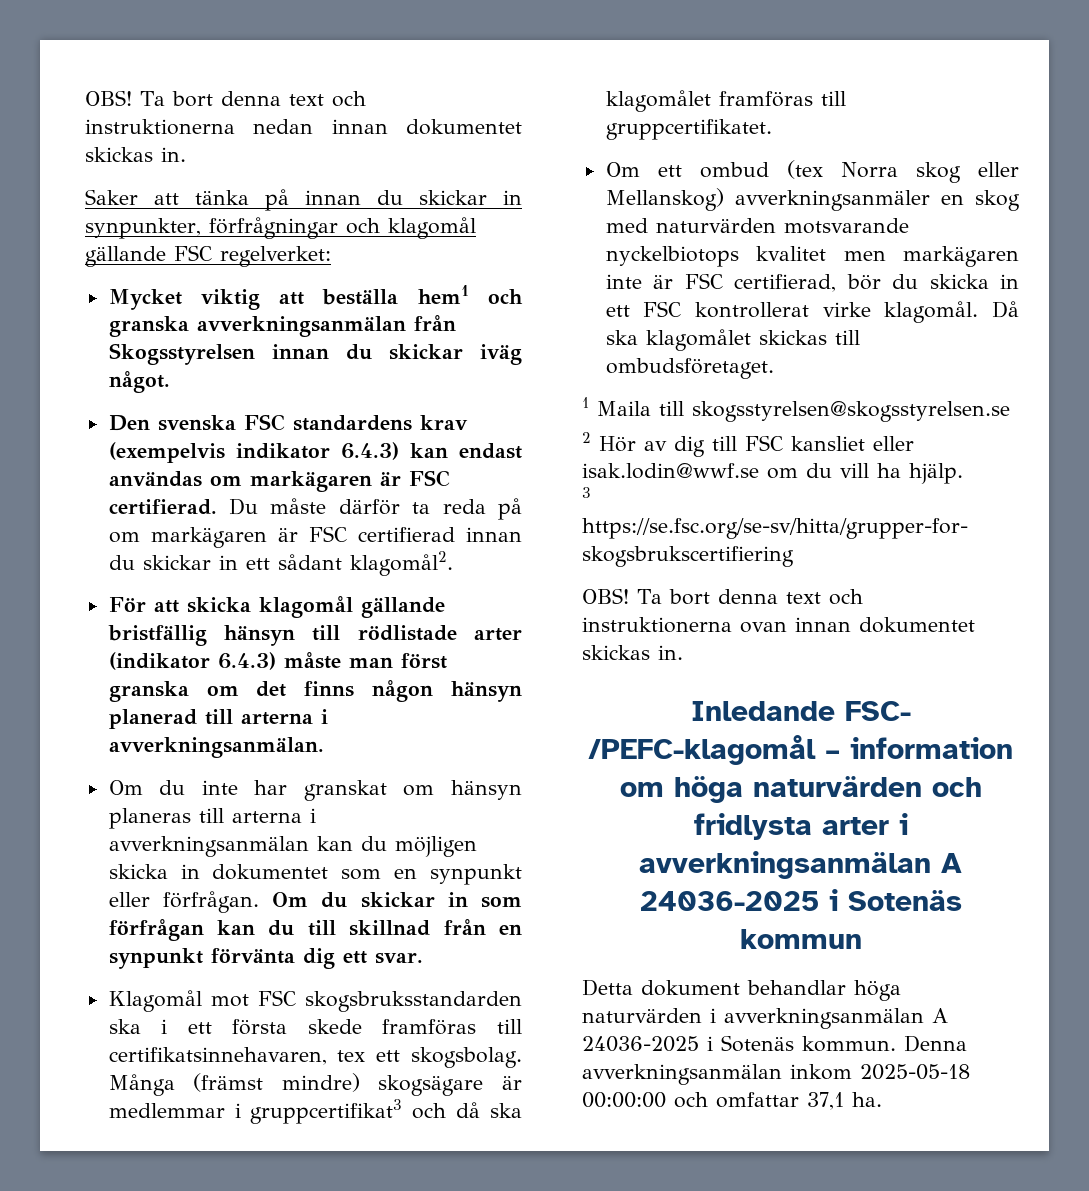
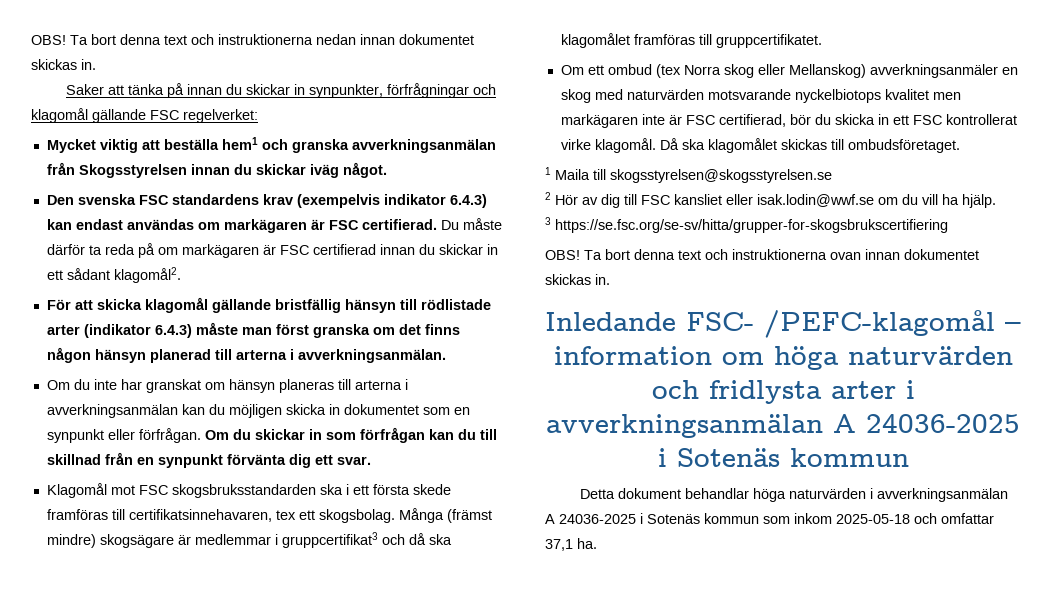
- Detta dokument behandlar höga naturvärden i avverkningsanmälan A 24036-2025 i Sotenäs kommun. Denna avverkningsanmälan inkom 2025-05-18 00:00:00 och omfattar 37,1 ha.
+ Detta dokument behandlar höga naturvärden i avverkningsanmälan A 24036-2025 i Sotenäs kommun som inkom 2025-05-18 och omfattar 37,1 ha.

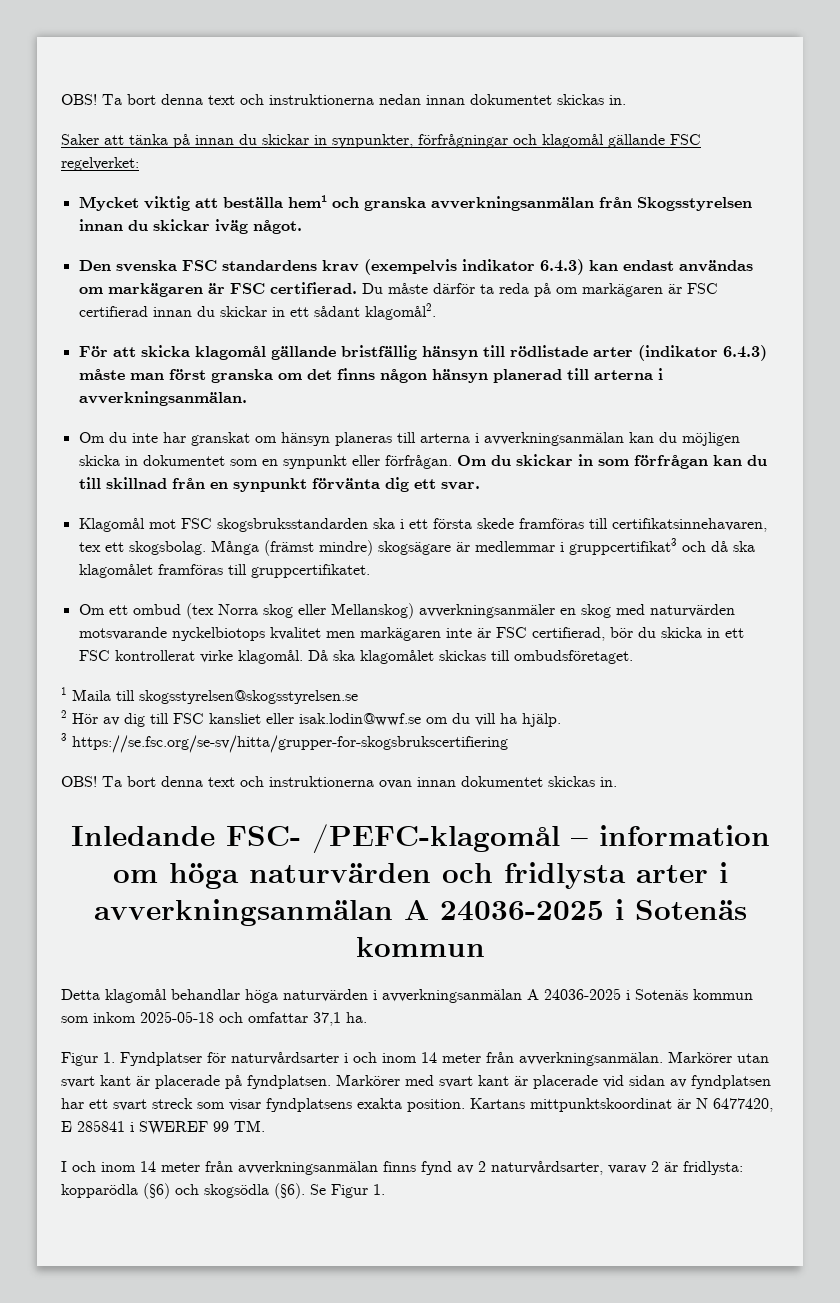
- Detta dokument behandlar höga naturvärden i avverkningsanmälan A 24036-2025 i Sotenäs kommun som inkom 2025-05-18 och omfattar 37,1 ha.
+ Detta klagomål behandlar höga naturvärden i avverkningsanmälan A 24036-2025 i Sotenäs kommun som inkom 2025-05-18 och omfattar 37,1 ha.
+ Figur 1. Fyndplatser för naturvårdsarter i och inom 14 meter från avverkningsanmälan. Markörer utan svart kant är placerade på fyndplatsen. Markörer med svart kant är placerade vid sidan av fyndplatsen har ett svart streck som visar fyndplatsens exakta position. Kartans mittpunktskoordinat är N 6477420, E 285841 i SWEREF 99 TM.
+ I och inom 14 meter från avverkningsanmälan finns fynd av 2 naturvårdsarter, varav 2 är fridlysta: kopparödla (§6) och skogsödla (§6). Se Figur 1.

